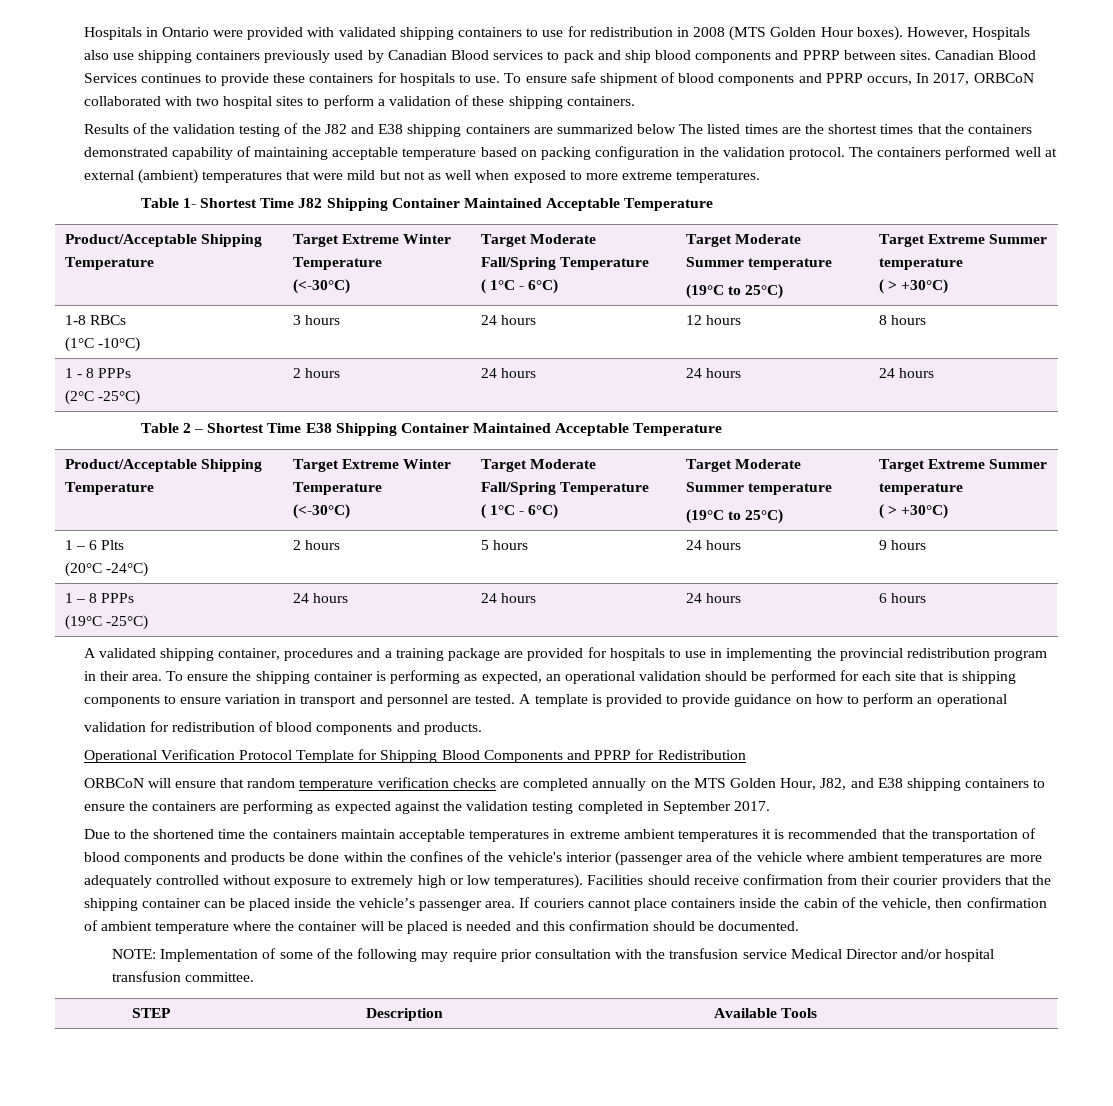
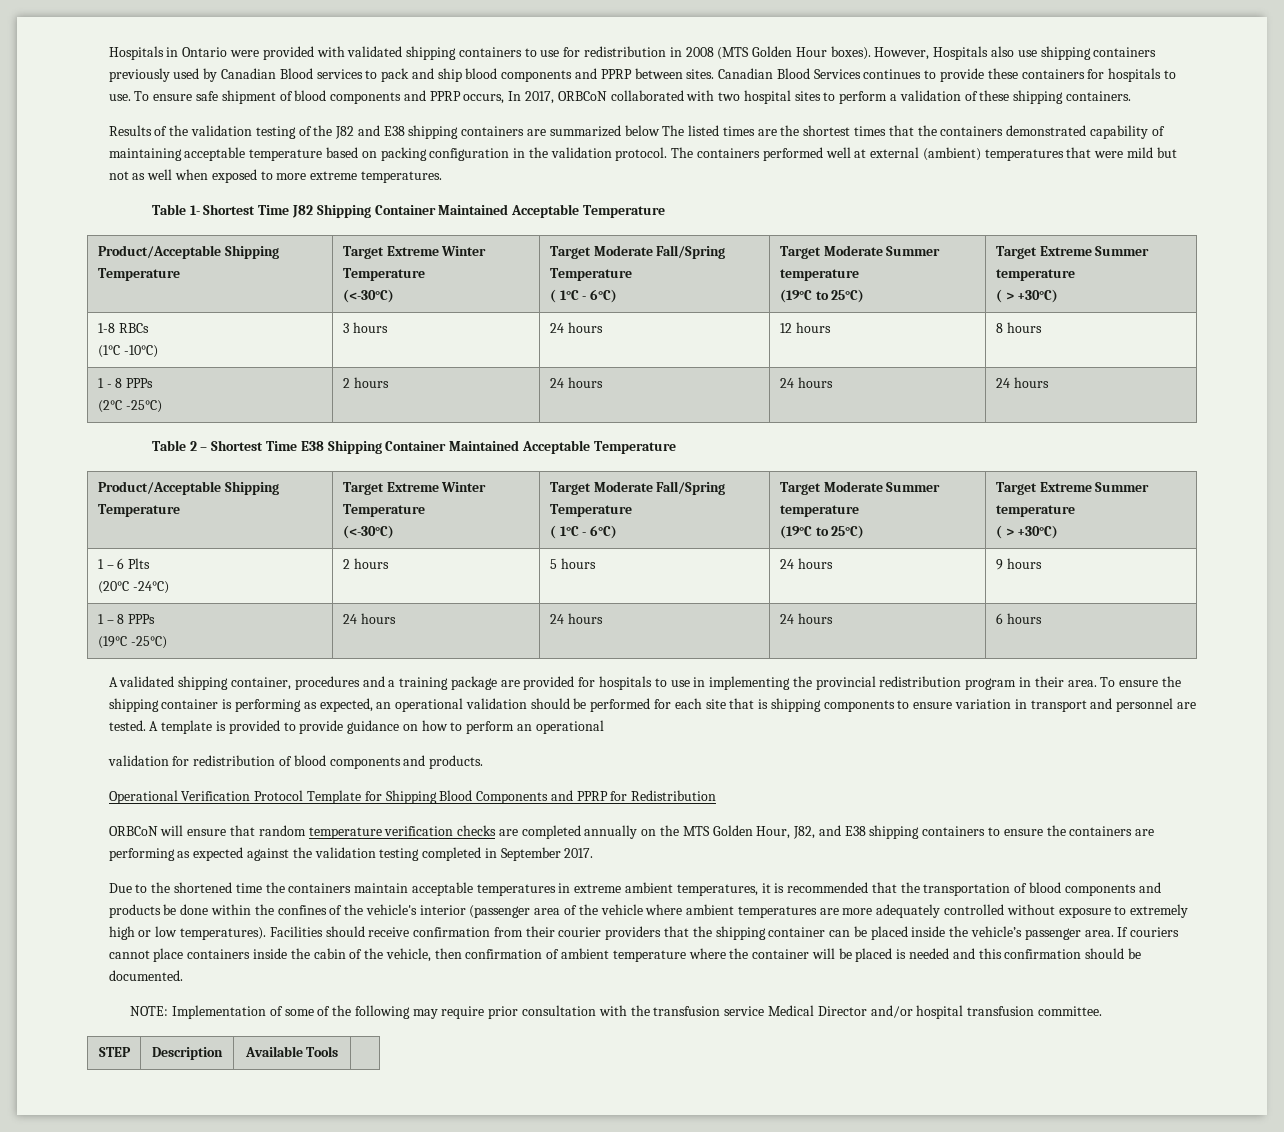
- Due to the shortened time the containers maintain acceptable temperatures in extreme ambient temperatures it is recommended that the transportation of blood components and products be done within the confines of the vehicle's interior (passenger area of the vehicle where ambient temperatures are more adequately controlled without exposure to extremely high or low temperatures).
+ Due to the shortened time the containers maintain acceptable temperatures in extreme ambient temperatures, it is recommended that the transportation of blood components and products be done within the confines of the vehicle's interior (passenger area of the vehicle where ambient temperatures are more adequately controlled without exposure to extremely high or low temperatures).

